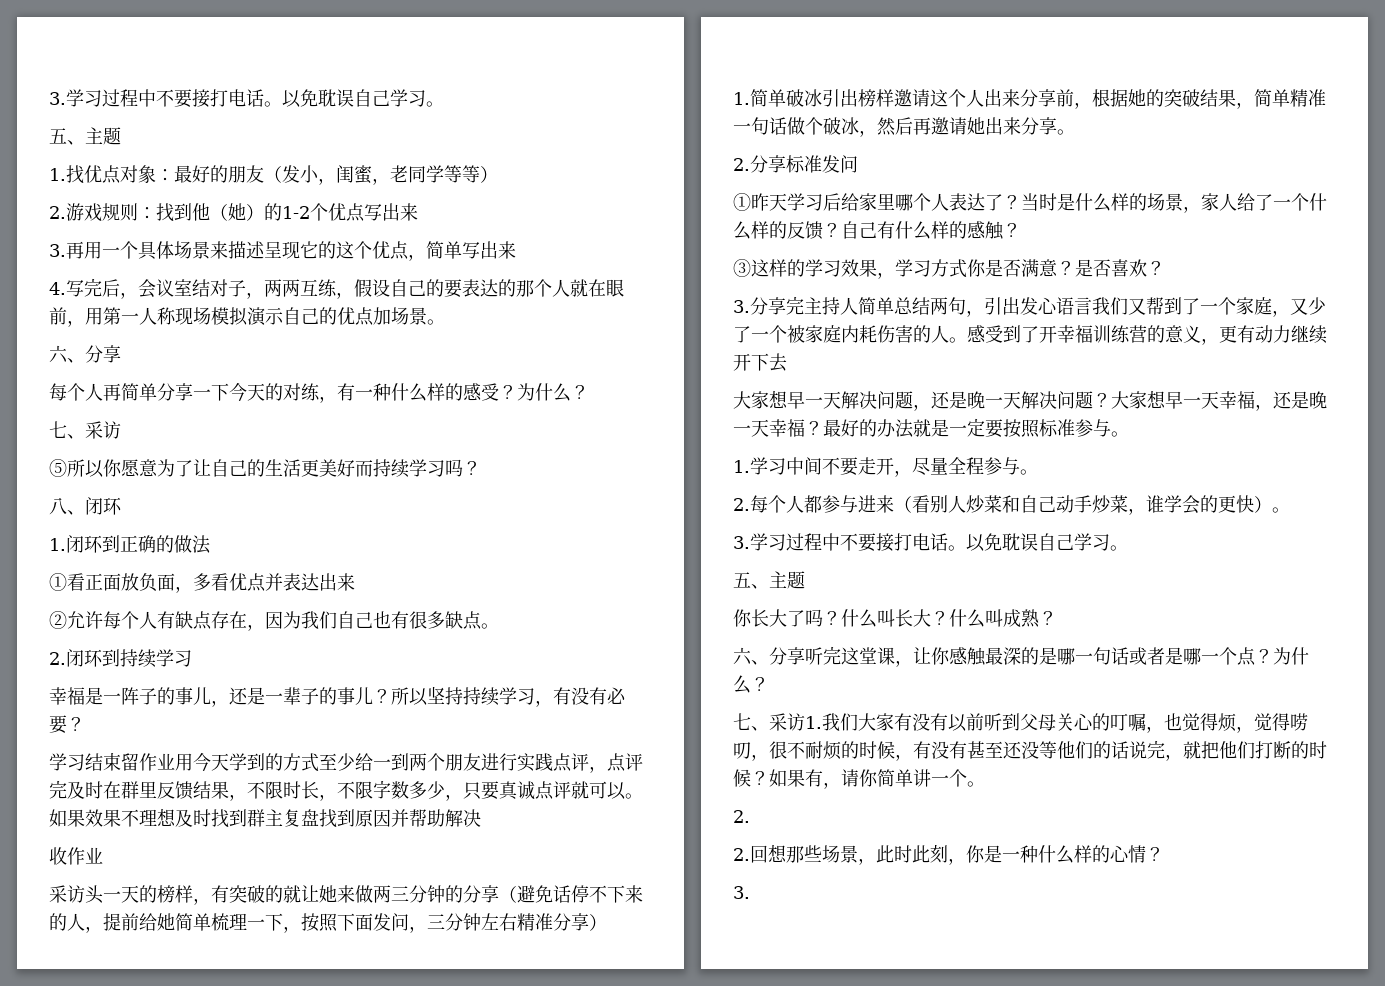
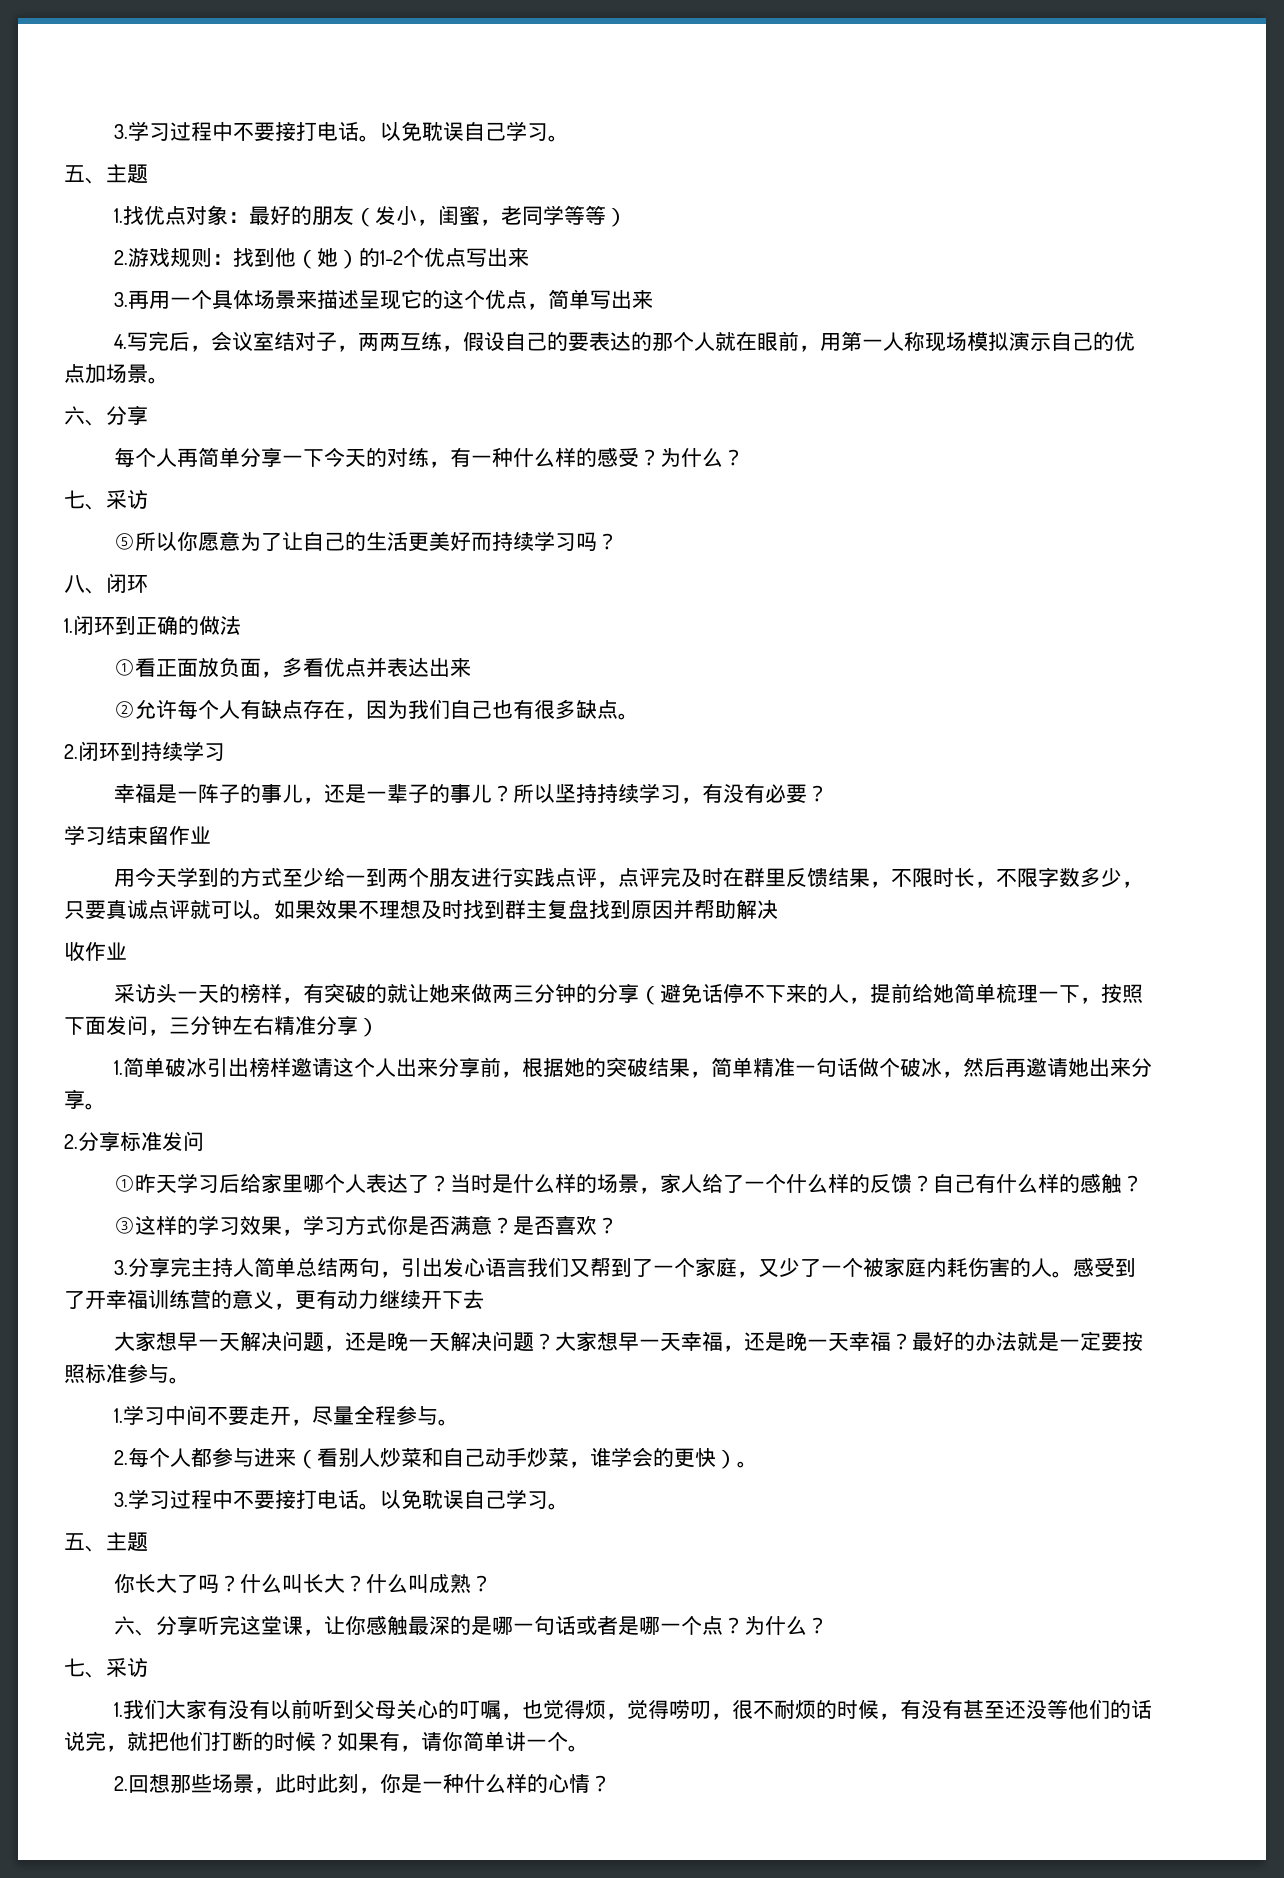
- 学习结束留作业用今天学到的方式至少给一到两个朋友进行实践点评，点评完及时在群里反馈结果，不限时长，不限字数多少，只要真诚点评就可以。
+ 学习结束留作业
+ 用今天学到的方式至少给一到两个朋友进行实践点评，点评完及时在群里反馈结果，不限时长，不限字数多少，只要真诚点评就可以。
  六、分享听完这堂课，让你感触最深的是哪一句话或者是哪一个点？为什么？
- 七、采访1.我们大家有没有以前听到父母关心的叮嘱，也觉得烦，觉得唠叨，很不耐烦的时候，有没有甚至还没等他们的话说完，就把他们打断的时候？
+ 七、采访
+ 1.我们大家有没有以前听到父母关心的叮嘱，也觉得烦，觉得唠叨，很不耐烦的时候，有没有甚至还没等他们的话说完，就把他们打断的时候？
  如果有，请你简单讲一个。
- 2.
  2.回想那些场景，此时此刻，你是一种什么样的心情？
- 3.

